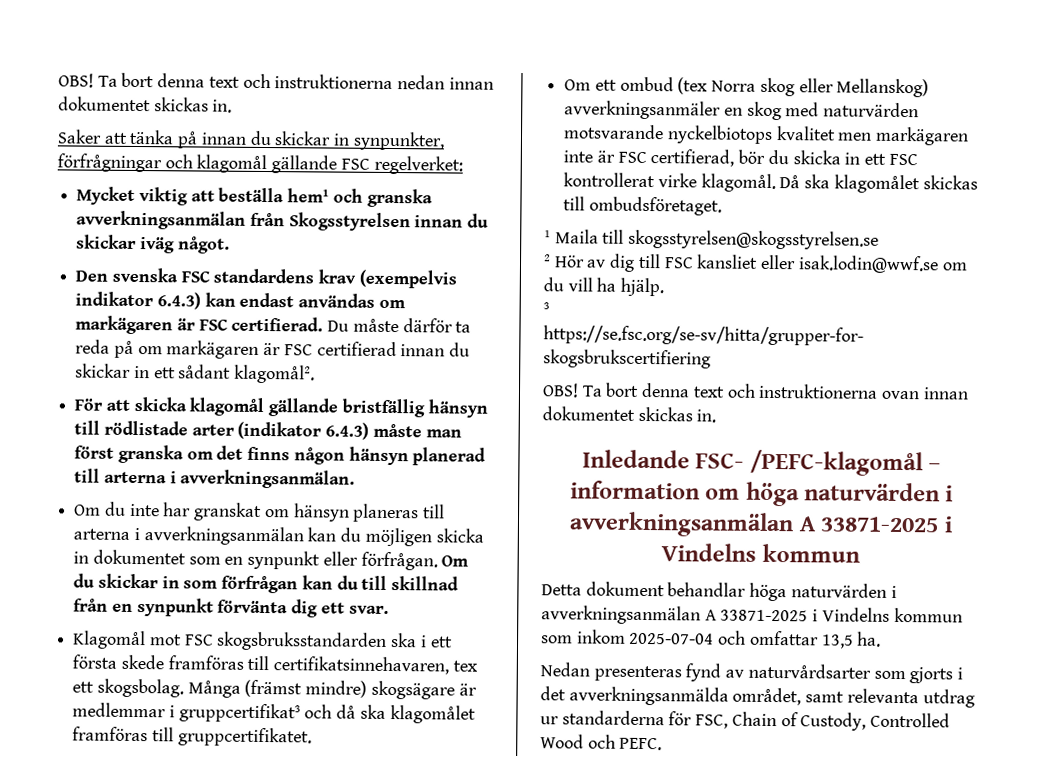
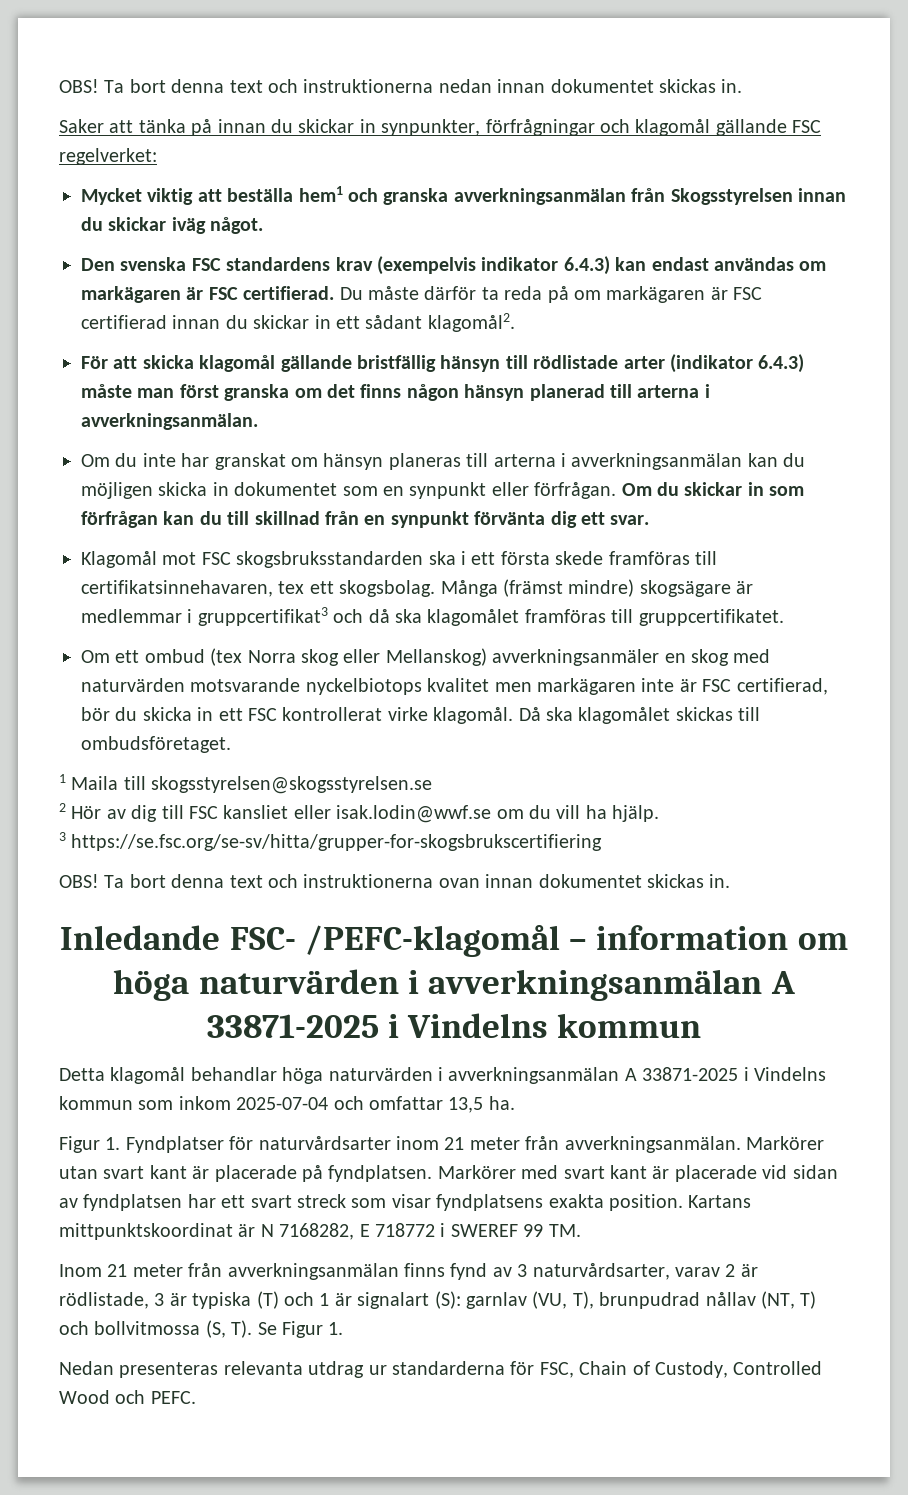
- Detta dokument behandlar höga naturvärden i avverkningsanmälan A 33871-2025 i Vindelns kommun som inkom 2025-07-04 och omfattar 13,5 ha.
+ Detta klagomål behandlar höga naturvärden i avverkningsanmälan A 33871-2025 i Vindelns kommun som inkom 2025-07-04 och omfattar 13,5 ha.
- Nedan presenteras fynd av naturvårdsarter som gjorts i det avverkningsanmälda området, samt relevanta utdrag ur standarderna för FSC, Chain of Custody, Controlled Wood och PEFC.
+ Figur 1. Fyndplatser för naturvårdsarter inom 21 meter från avverkningsanmälan. Markörer utan svart kant är placerade på fyndplatsen. Markörer med svart kant är placerade vid sidan av fyndplatsen har ett svart streck som visar fyndplatsens exakta position. Kartans mittpunktskoordinat är N 7168282, E 718772 i SWEREF 99 TM.
+ Inom 21 meter från avverkningsanmälan finns fynd av 3 naturvårdsarter, varav 2 är rödlistade, 3 är typiska (T) och 1 är signalart (S): garnlav (VU, T), brunpudrad nållav (NT, T) och bollvitmossa (S, T). Se Figur 1.
+ Nedan presenteras relevanta utdrag ur standarderna för FSC, Chain of Custody, Controlled Wood och PEFC.

